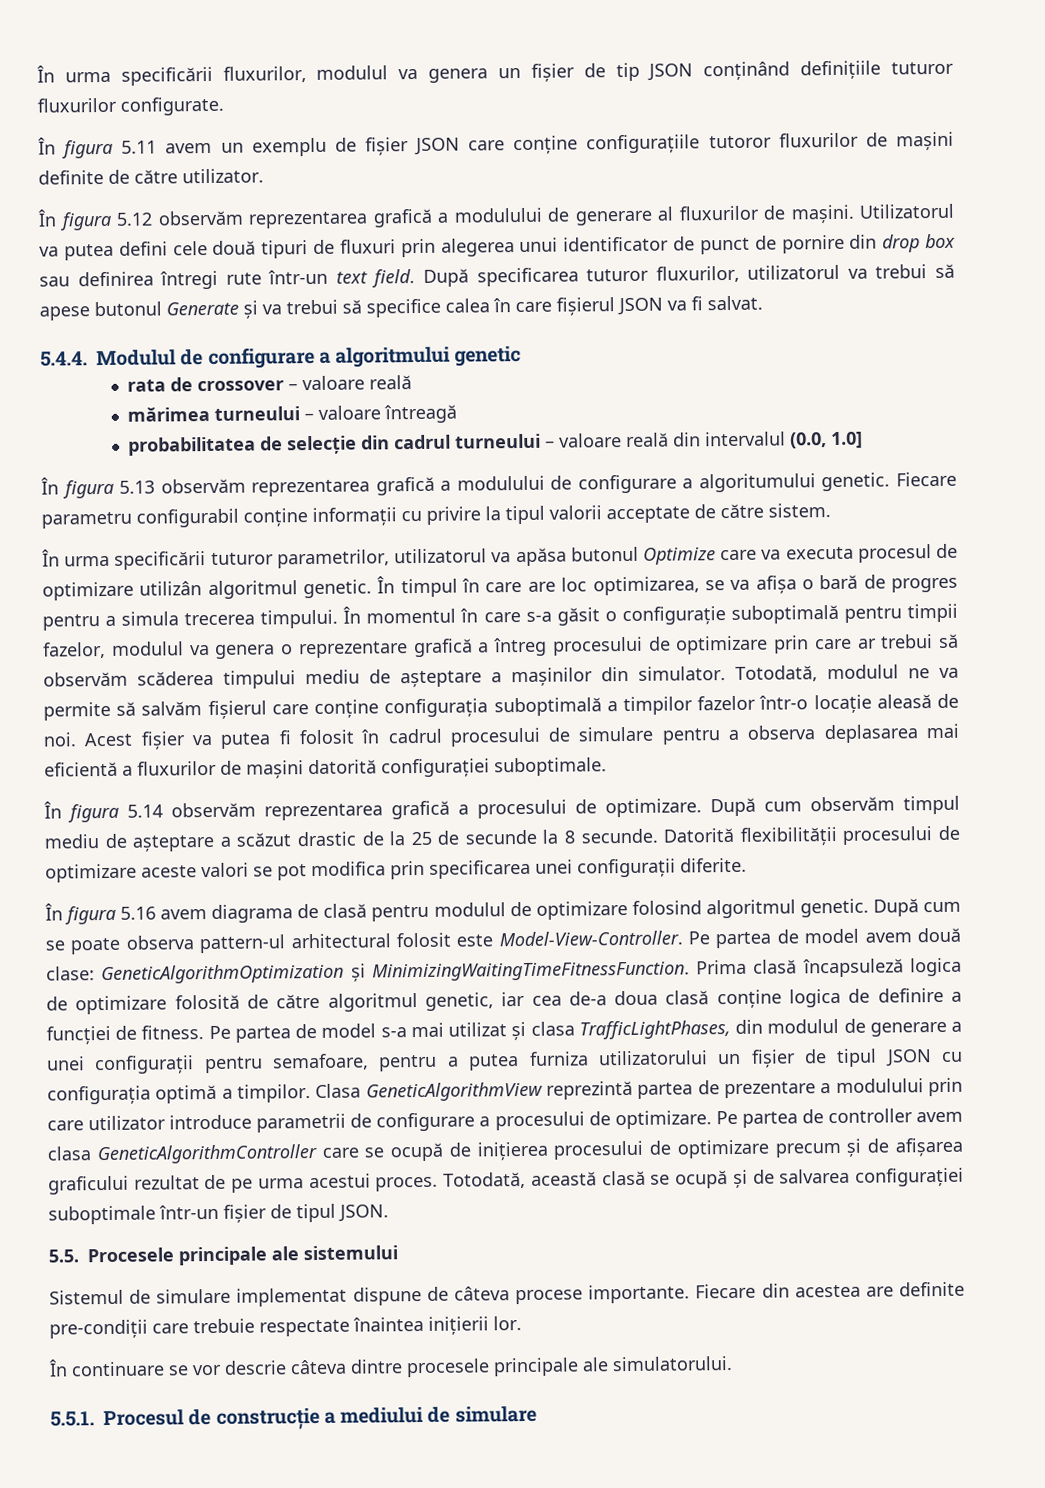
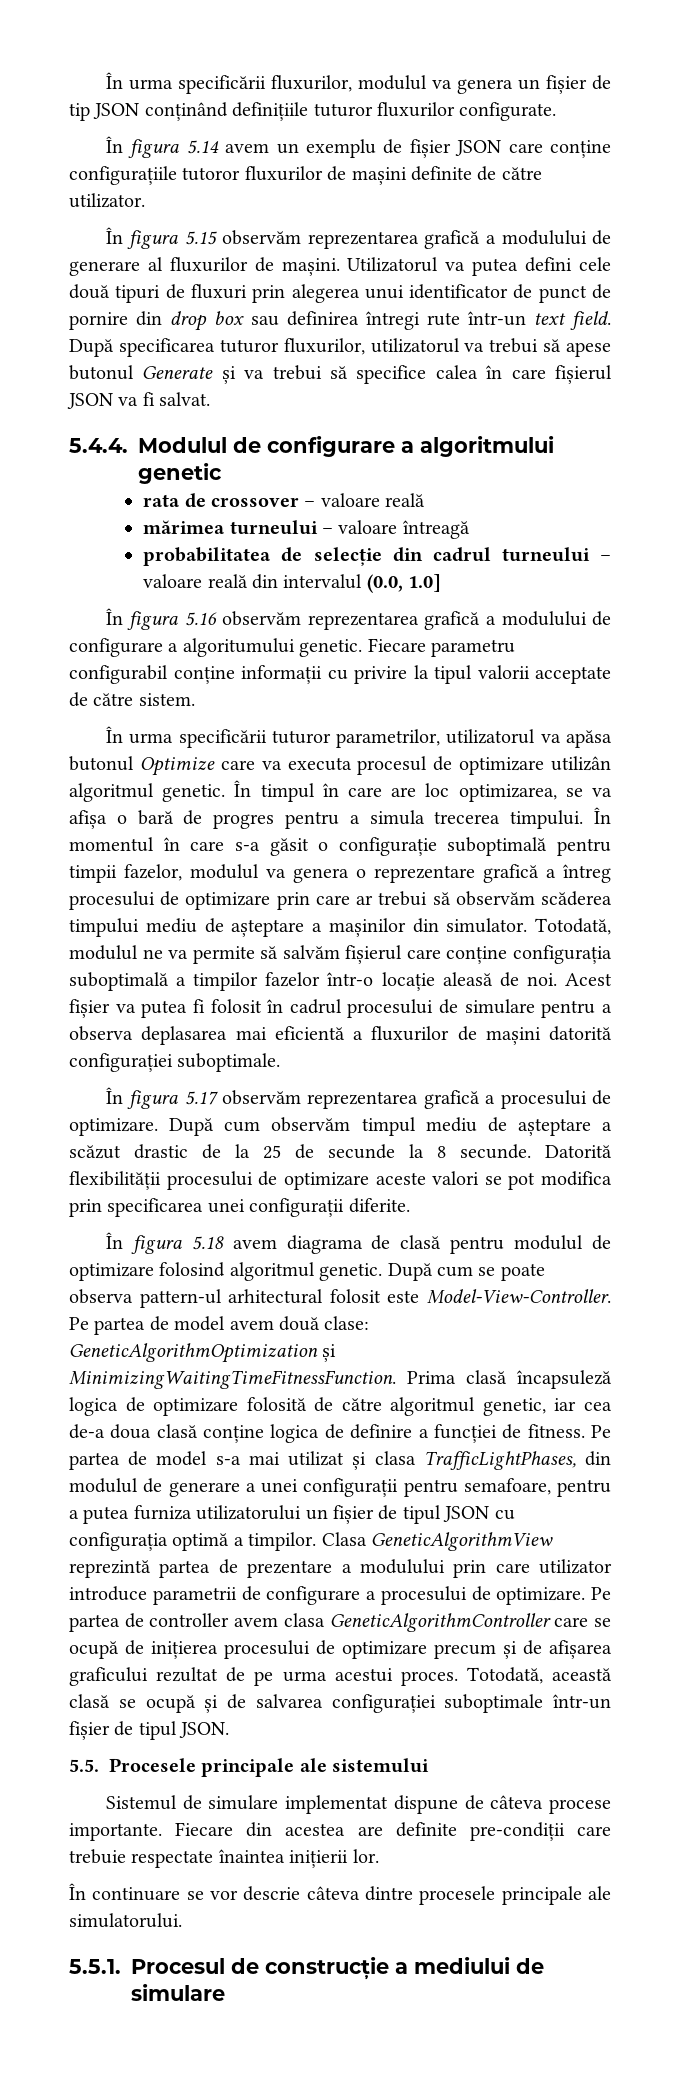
- În figura 5.11 avem un exemplu de fișier JSON care conține configurațiile tutoror fluxurilor de mașini definite de către utilizator.
+ În figura 5.14 avem un exemplu de fișier JSON care conține configurațiile tutoror fluxurilor de mașini definite de către utilizator.
- În figura 5.12 observăm reprezentarea grafică a modulului de generare al fluxurilor de mașini.
+ În figura 5.15 observăm reprezentarea grafică a modulului de generare al fluxurilor de mașini.
- În figura 5.13 observăm reprezentarea grafică a modulului de configurare a algoritumului genetic.
+ În figura 5.16 observăm reprezentarea grafică a modulului de configurare a algoritumului genetic.
- În figura 5.14 observăm reprezentarea grafică a procesului de optimizare.
+ În figura 5.17 observăm reprezentarea grafică a procesului de optimizare.
- În figura 5.16 avem diagrama de clasă pentru modulul de optimizare folosind algoritmul genetic.
+ În figura 5.18 avem diagrama de clasă pentru modulul de optimizare folosind algoritmul genetic.

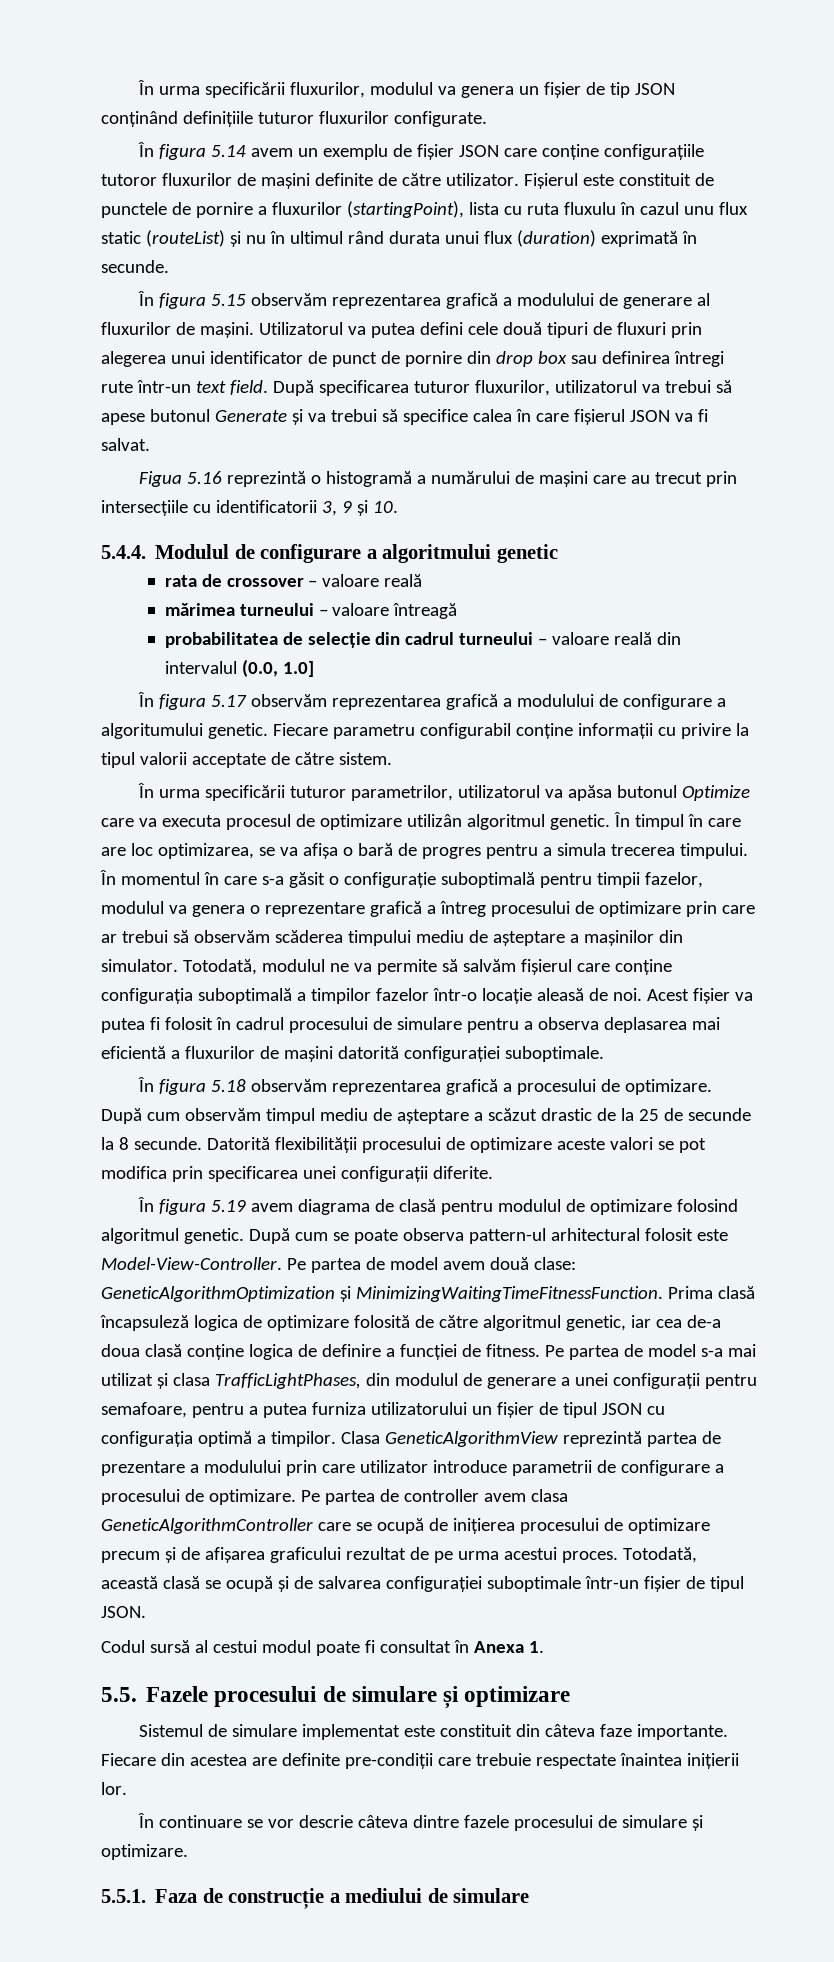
+ Fișierul este constituit de punctele de pornire a fluxurilor (startingPoint), lista cu ruta fluxulu în cazul unu flux static (routeList) și nu în ultimul rând durata unui flux (duration) exprimată în secunde.
+ Figua 5.16 reprezintă o histogramă a numărului de mașini care au trecut prin intersecțiile cu identificatorii 3, 9 și 10.
- În figura 5.16 observăm reprezentarea grafică a modulului de configurare a algoritumului genetic.
+ În figura 5.17 observăm reprezentarea grafică a modulului de configurare a algoritumului genetic.
- În figura 5.17 observăm reprezentarea grafică a procesului de optimizare.
+ În figura 5.18 observăm reprezentarea grafică a procesului de optimizare.
- În figura 5.18 avem diagrama de clasă pentru modulul de optimizare folosind algoritmul genetic.
+ În figura 5.19 avem diagrama de clasă pentru modulul de optimizare folosind algoritmul genetic.
- 5.5. Procesele principale ale sistemului
+ Codul sursă al cestui modul poate fi consultat în Anexa 1.
+ 5.5. Fazele procesului de simulare și optimizare
- Sistemul de simulare implementat dispune de câteva procese importante.
+ Sistemul de simulare implementat este constituit din câteva faze importante.
- În continuare se vor descrie câteva dintre procesele principale ale simulatorului.
+ În continuare se vor descrie câteva dintre fazele procesului de simulare și optimizare.
- 5.5.1. Procesul de construcție a mediului de simulare
+ 5.5.1. Faza de construcție a mediului de simulare

